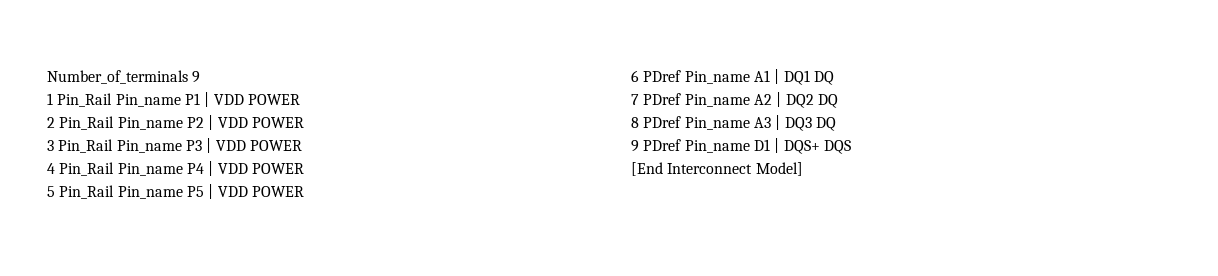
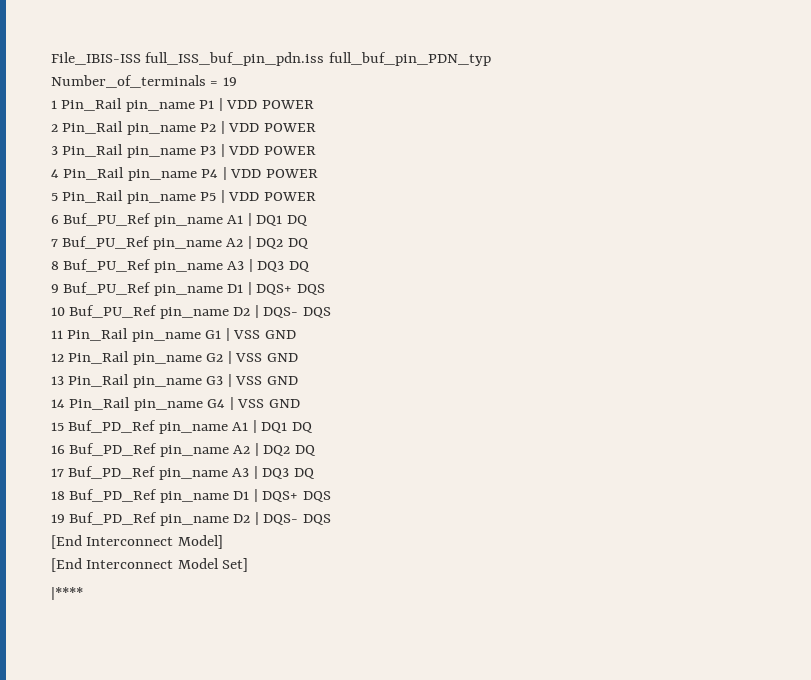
- Number_of_terminals 9
+ File_IBIS-ISS full_ISS_buf_pin_pdn.iss full_buf_pin_PDN_typ
+ Number_of_terminals = 19
- 1 Pin_Rail Pin_name P1 | VDD POWER
+ 1 Pin_Rail pin_name P1 | VDD POWER
- 2 Pin_Rail Pin_name P2 | VDD POWER
+ 2 Pin_Rail pin_name P2 | VDD POWER
- 3 Pin_Rail Pin_name P3 | VDD POWER
+ 3 Pin_Rail pin_name P3 | VDD POWER
- 4 Pin_Rail Pin_name P4 | VDD POWER
+ 4 Pin_Rail pin_name P4 | VDD POWER
- 5 Pin_Rail Pin_name P5 | VDD POWER
+ 5 Pin_Rail pin_name P5 | VDD POWER
- 6 PDref Pin_name A1 | DQ1 DQ
+ 6 Buf_PU_Ref pin_name A1 | DQ1 DQ
- 7 PDref Pin_name A2 | DQ2 DQ
+ 7 Buf_PU_Ref pin_name A2 | DQ2 DQ
- 8 PDref Pin_name A3 | DQ3 DQ
+ 8 Buf_PU_Ref pin_name A3 | DQ3 DQ
- 9 PDref Pin_name D1 | DQS+ DQS
+ 9 Buf_PU_Ref pin_name D1 | DQS+ DQS
+ 10 Buf_PU_Ref pin_name D2 | DQS- DQS
+ 11 Pin_Rail pin_name G1 | VSS GND
+ 12 Pin_Rail pin_name G2 | VSS GND
+ 13 Pin_Rail pin_name G3 | VSS GND
+ 14 Pin_Rail pin_name G4 | VSS GND
+ 15 Buf_PD_Ref pin_name A1 | DQ1 DQ
+ 16 Buf_PD_Ref pin_name A2 | DQ2 DQ
+ 17 Buf_PD_Ref pin_name A3 | DQ3 DQ
+ 18 Buf_PD_Ref pin_name D1 | DQS+ DQS
+ 19 Buf_PD_Ref pin_name D2 | DQS- DQS
  [End Interconnect Model]
+ [End Interconnect Model Set]
+ |****

